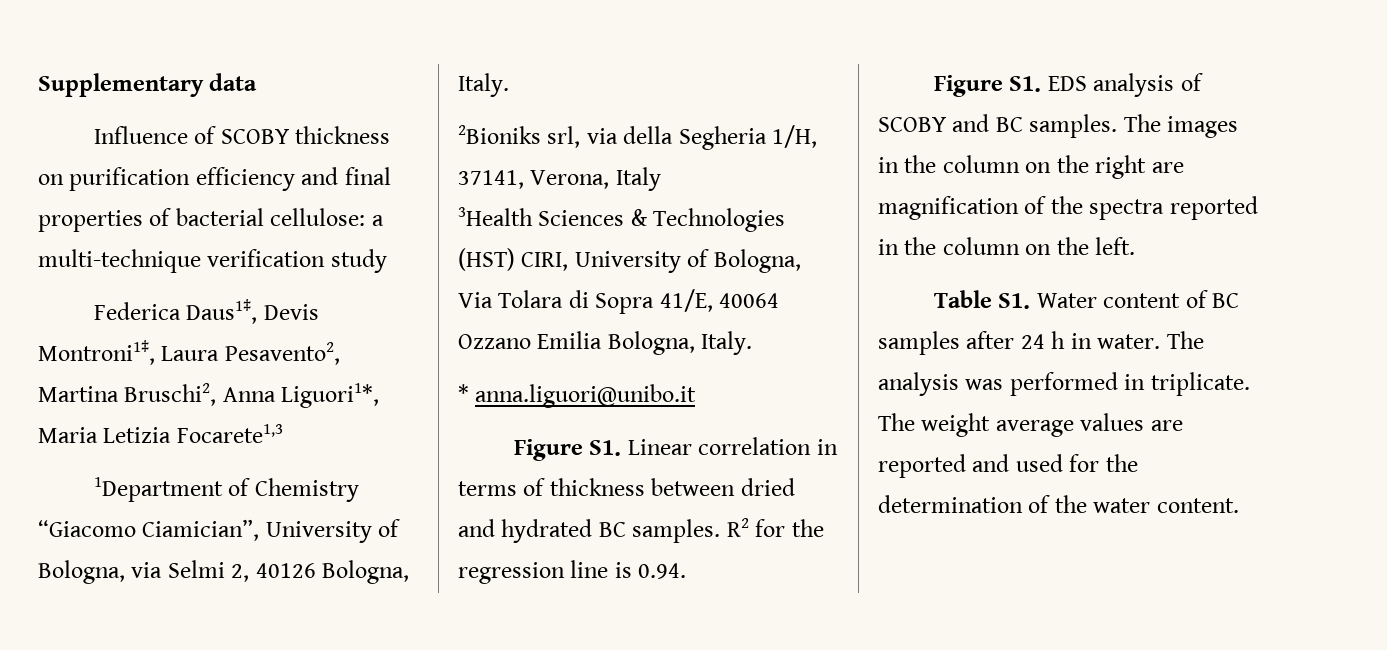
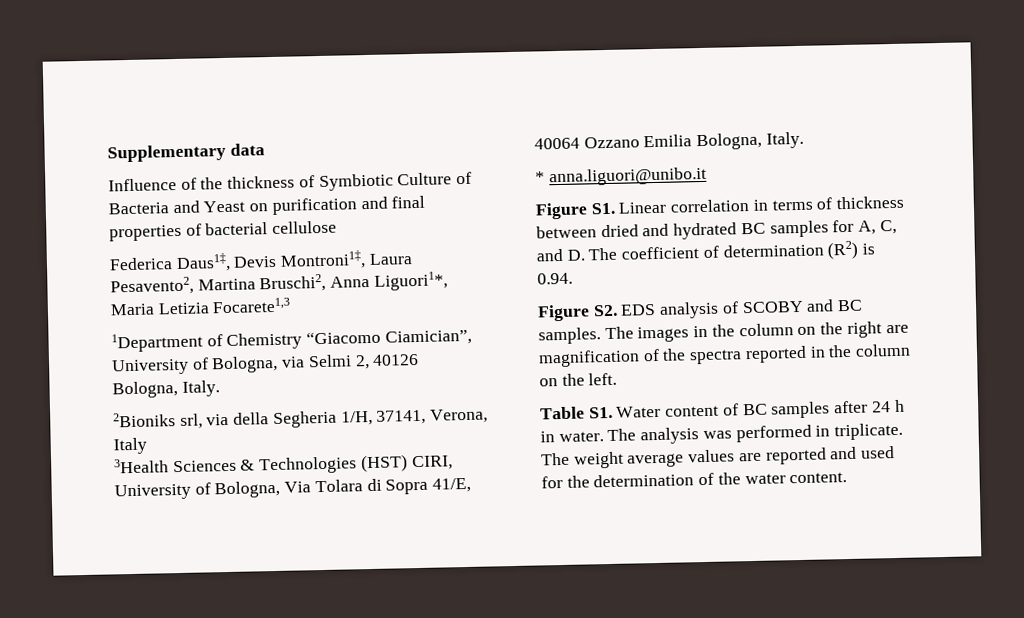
- Influence of SCOBY thickness on purification efficiency and final properties of bacterial cellulose: a multi-technique verification study
+ Influence of the thickness of Symbiotic Culture of Bacteria and Yeast on purification and final properties of bacterial cellulose
- Figure S1. Linear correlation in terms of thickness between dried and hydrated BC samples. R2 for the regression line is 0.94.
+ Figure S1. Linear correlation in terms of thickness between dried and hydrated BC samples for A, C, and D. The coefficient of determination (R2) is 0.94.
- Figure S1. EDS analysis of SCOBY and BC samples.
+ Figure S2. EDS analysis of SCOBY and BC samples.

